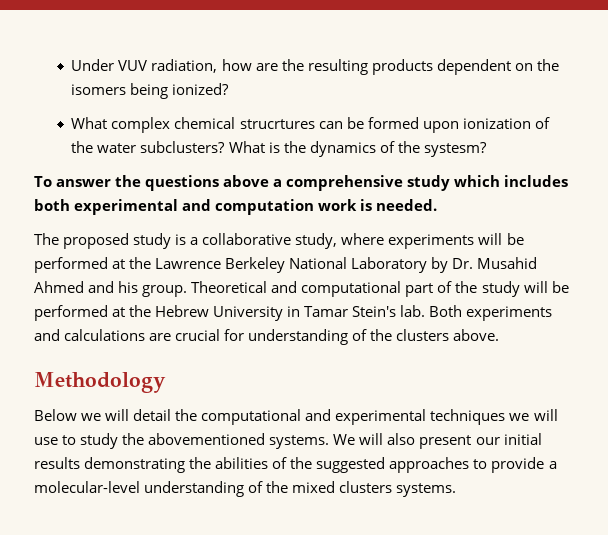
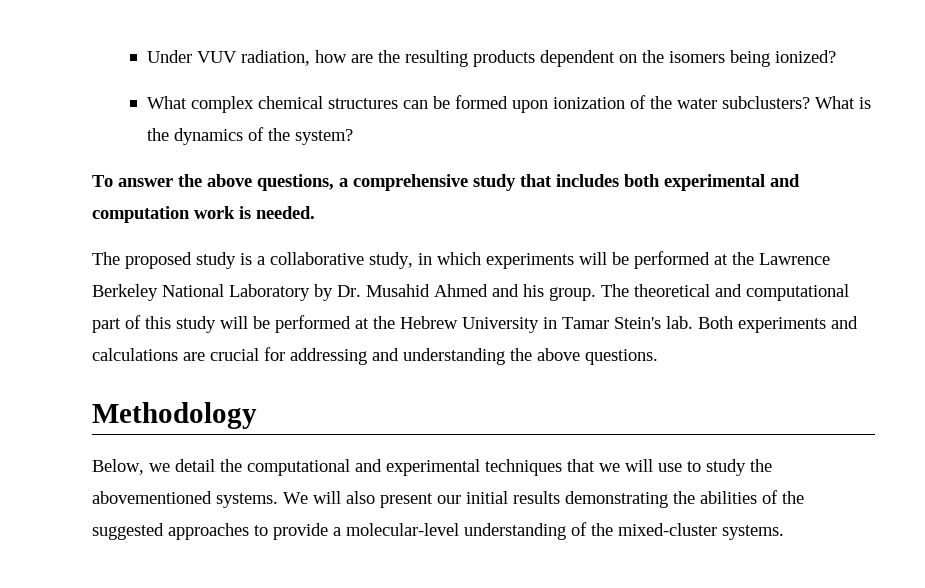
- What complex chemical strucrtures can be formed upon ionization of the water subclusters?
+ What complex chemical structures can be formed upon ionization of the water subclusters?
- What is the dynamics of the systesm?
+ What is the dynamics of the system?
- To answer the questions above a comprehensive study which includes both experimental and computation work is needed.
+ To answer the above questions, a comprehensive study that includes both experimental and computation work is needed.
- The proposed study is a collaborative study, where experiments will be performed at the Lawrence Berkeley National Laboratory by Dr. Musahid Ahmed and his group.
+ The proposed study is a collaborative study, in which experiments will be performed at the Lawrence Berkeley National Laboratory by Dr. Musahid Ahmed and his group.
- Theoretical and computational part of the study will be performed at the Hebrew University in Tamar Stein's lab.
+ The theoretical and computational part of this study will be performed at the Hebrew University in Tamar Stein's lab.
- Both experiments and calculations are crucial for understanding of the clusters above.
+ Both experiments and calculations are crucial for addressing and understanding the above questions.
  Methodology
- Below we will detail the computational and experimental techniques we will use to study the abovementioned systems.
+ Below, we detail the computational and experimental techniques that we will use to study the abovementioned systems.
- We will also present our initial results demonstrating the abilities of the suggested approaches to provide a molecular-level understanding of the mixed clusters systems.
+ We will also present our initial results demonstrating the abilities of the suggested approaches to provide a molecular-level understanding of the mixed-cluster systems.

